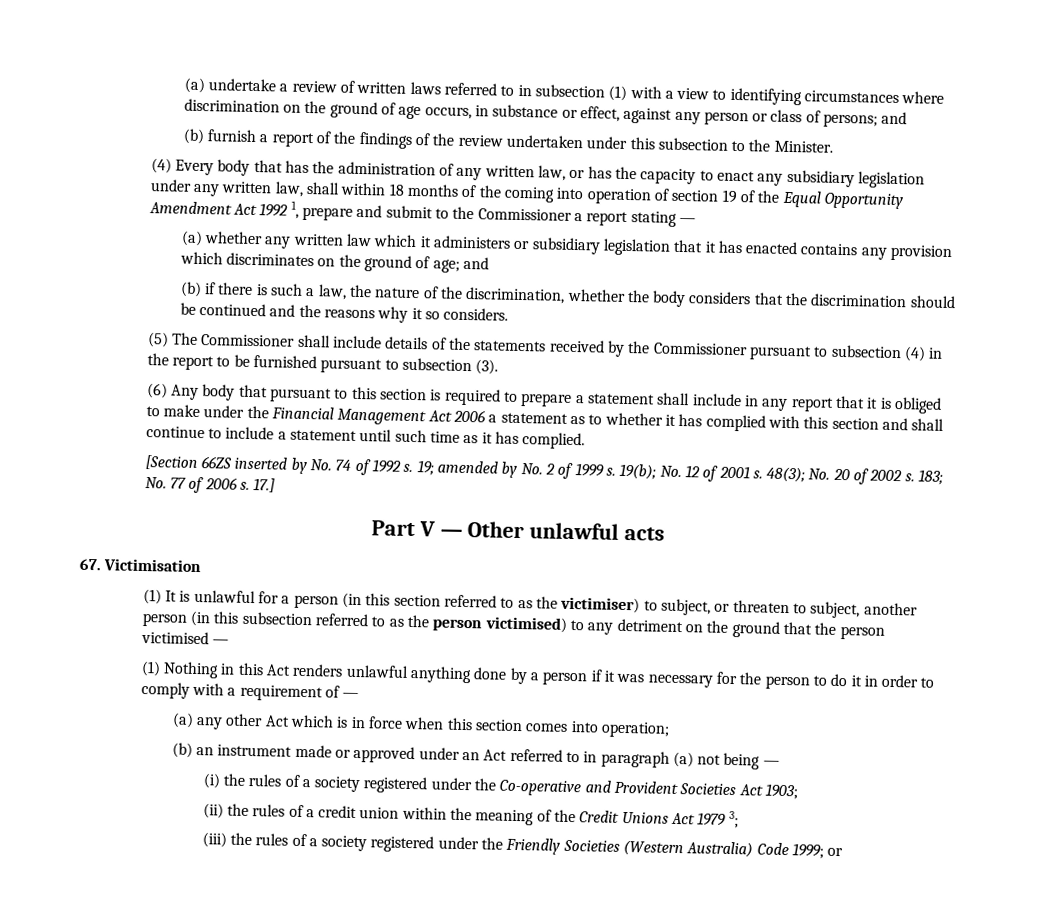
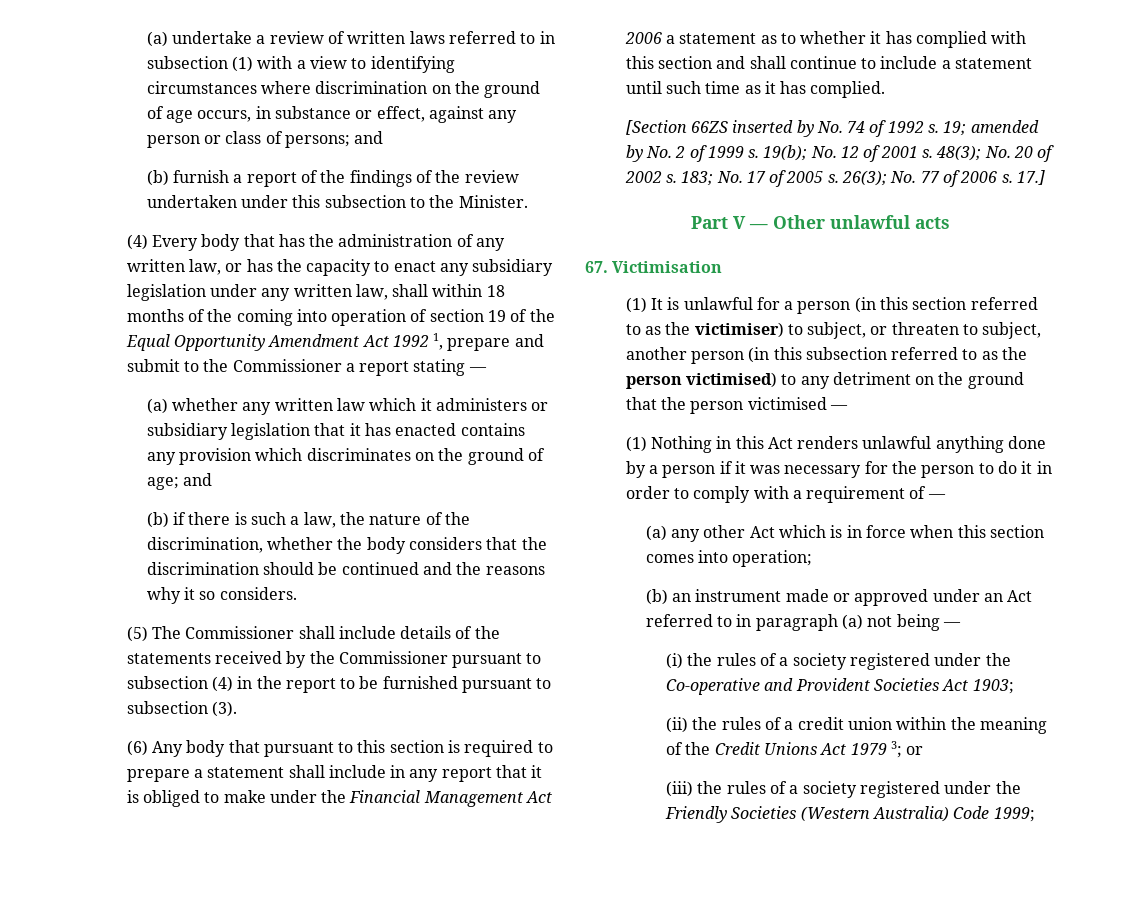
- 183; No. 77 of 2006 s.
+ 183; No. 17 of 2005 s. 26(3); No. 77 of 2006 s.
- (ii) the rules of a credit union within the meaning of the Credit Unions Act 1979 3;
+ (ii) the rules of a credit union within the meaning of the Credit Unions Act 1979 3; or
- (iii) the rules of a society registered under the Friendly Societies (Western Australia) Code 1999; or
+ (iii) the rules of a society registered under the Friendly Societies (Western Australia) Code 1999;

